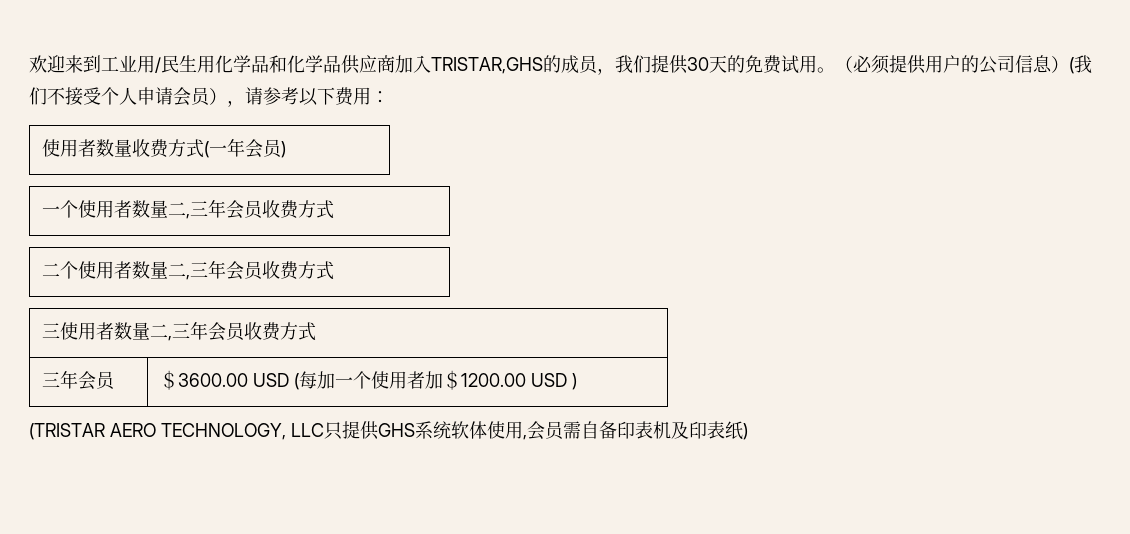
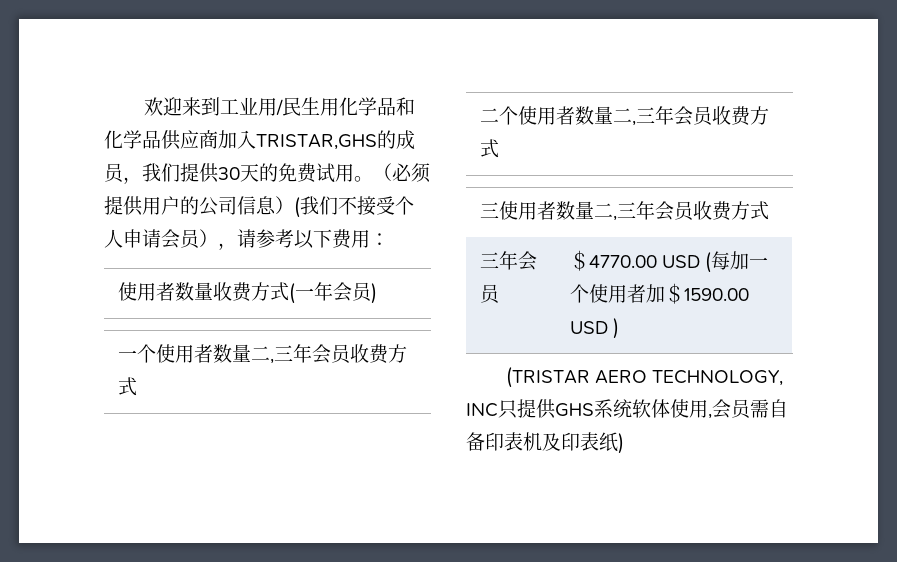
- 三年会员 | ＄3600.00 USD (每加一个使用者加＄1200.00 USD )
+ 三年会员 | ＄4770.00 USD (每加一个使用者加＄1590.00 USD )
- (TRISTAR AERO TECHNOLOGY, LLC只提供GHS系统软体使用,会员需自备印表机及印表纸)
+ (TRISTAR AERO TECHNOLOGY, INC只提供GHS系统软体使用,会员需自备印表机及印表纸)

